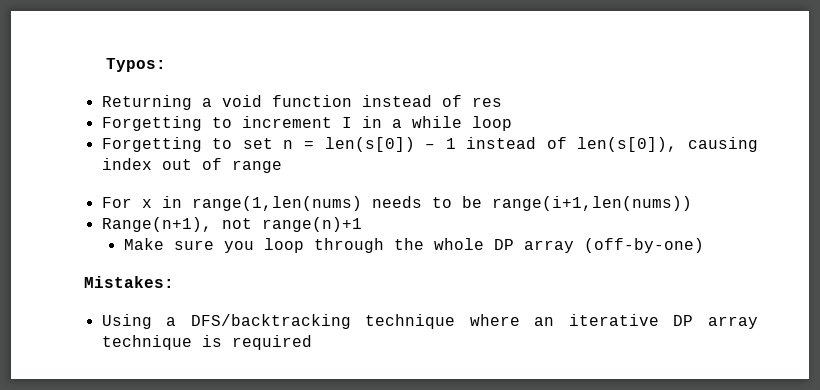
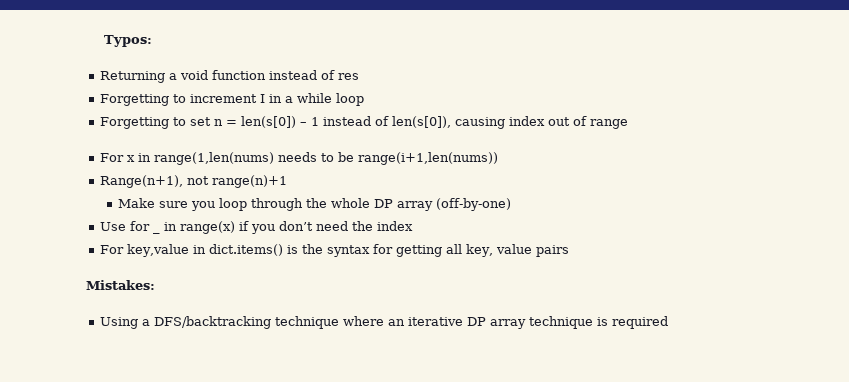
+ Use for _ in range(x) if you don’t need the index
+ For key,value in dict.items() is the syntax for getting all key, value pairs

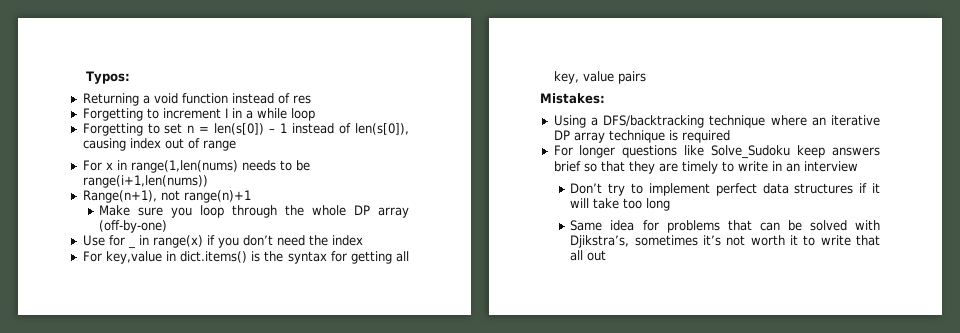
+ For longer questions like Solve_Sudoku keep answers brief so that they are timely to write in an interview
+ Don’t try to implement perfect data structures if it will take too long
+ Same idea for problems that can be solved with Djikstra’s, sometimes it’s not worth it to write that all out

